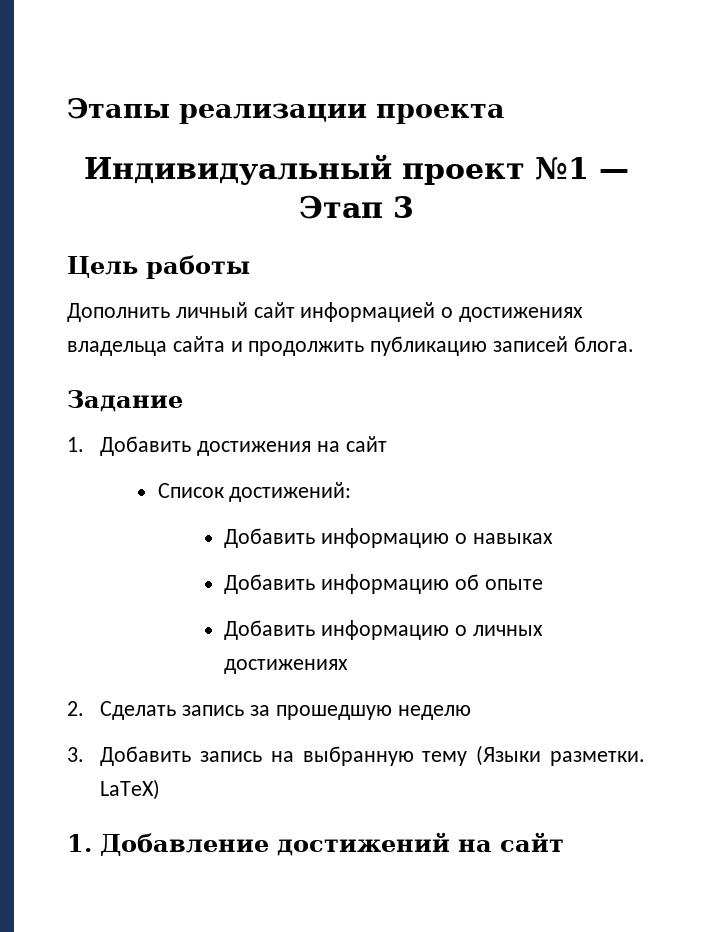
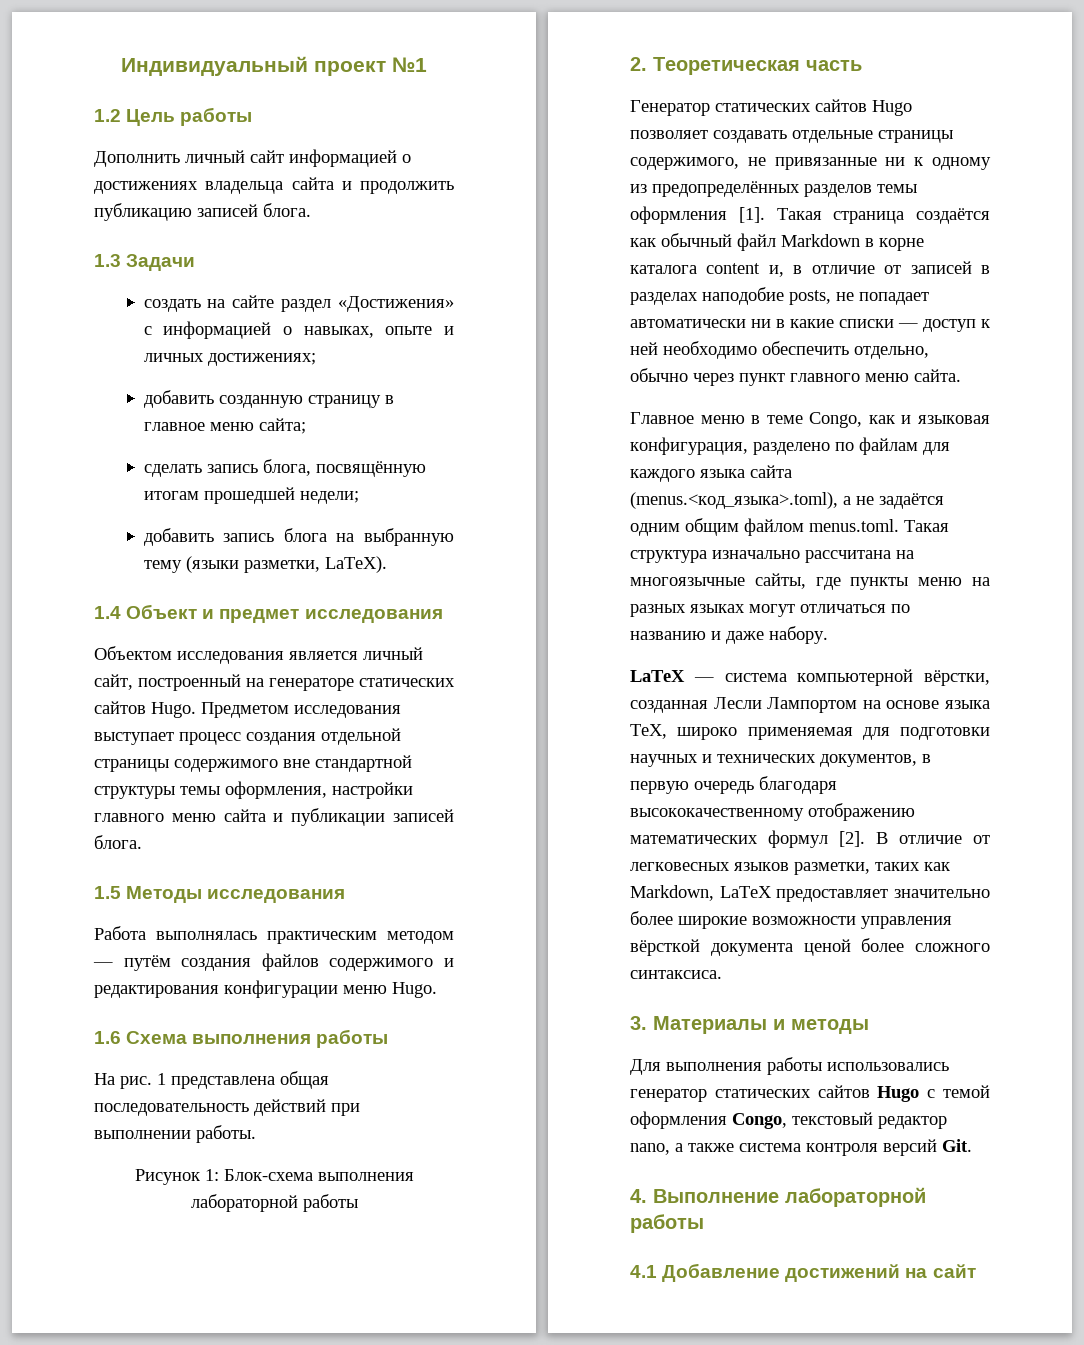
- Этапы реализации проекта
- Индивидуальный проект №1 — Этап 3
- Цель работы
+ Индивидуальный проект №1
+ 1.2 Цель работы
- Задание
- 1. Добавить достижения на сайт
- Список достижений:
- Добавить информацию о навыках
- Добавить информацию об опыте
- Добавить информацию о личных достижениях
- 2. Сделать запись за прошедшую неделю
- 3. Добавить запись на выбранную тему (Языки разметки. LaTeX)
- 1. Добавление достижений на сайт
+ 1.3 Задачи
+ создать на сайте раздел «Достижения» с информацией о навыках, опыте и личных достижениях;
+ добавить созданную страницу в главное меню сайта;
+ сделать запись блога, посвящённую итогам прошедшей недели;
+ добавить запись блога на выбранную тему (языки разметки, LaTeX).
+ 1.4 Объект и предмет исследования
+ Объектом исследования является личный сайт, построенный на генераторе статических сайтов Hugo. Предметом исследования выступает процесс создания отдельной страницы содержимого вне стандартной структуры темы оформления, настройки главного меню сайта и публикации записей блога.
+ 1.5 Методы исследования
+ Работа выполнялась практическим методом — путём создания файлов содержимого и редактирования конфигурации меню Hugo.
+ 1.6 Схема выполнения работы
+ На рис. 1 представлена общая последовательность действий при выполнении работы.
+ Рисунок 1: Блок-схема выполнения лабораторной работы
+ 2. Теоретическая часть
+ Генератор статических сайтов Hugo позволяет создавать отдельные страницы содержимого, не привязанные ни к одному из предопределённых разделов темы оформления [1]. Такая страница создаётся как обычный файл Markdown в корне каталога content и, в отличие от записей в разделах наподобие posts, не попадает автоматически ни в какие списки — доступ к ней необходимо обеспечить отдельно, обычно через пункт главного меню сайта.
+ Главное меню в теме Congo, как и языковая конфигурация, разделено по файлам для каждого языка сайта (menus.<код_языка>.toml), а не задаётся одним общим файлом menus.toml. Такая структура изначально рассчитана на многоязычные сайты, где пункты меню на разных языках могут отличаться по названию и даже набору.
+ LaTeX — система компьютерной вёрстки, созданная Лесли Лампортом на основе языка TeX, широко применяемая для подготовки научных и технических документов, в первую очередь благодаря высококачественному отображению математических формул [2]. В отличие от легковесных языков разметки, таких как Markdown, LaTeX предоставляет значительно более широкие возможности управления вёрсткой документа ценой более сложного синтаксиса.
+ 3. Материалы и методы
+ Для выполнения работы использовались генератор статических сайтов Hugo с темой оформления Congo, текстовый редактор nano, а также система контроля версий Git.
+ 4. Выполнение лабораторной работы
+ 4.1 Добавление достижений на сайт

